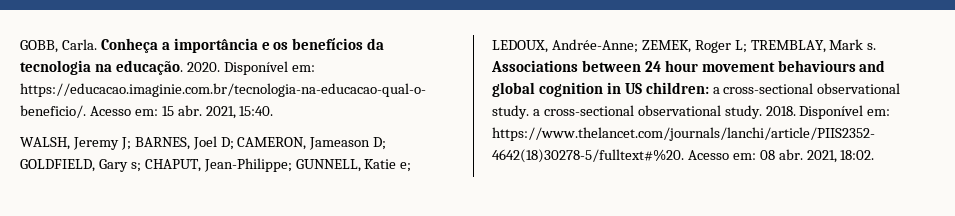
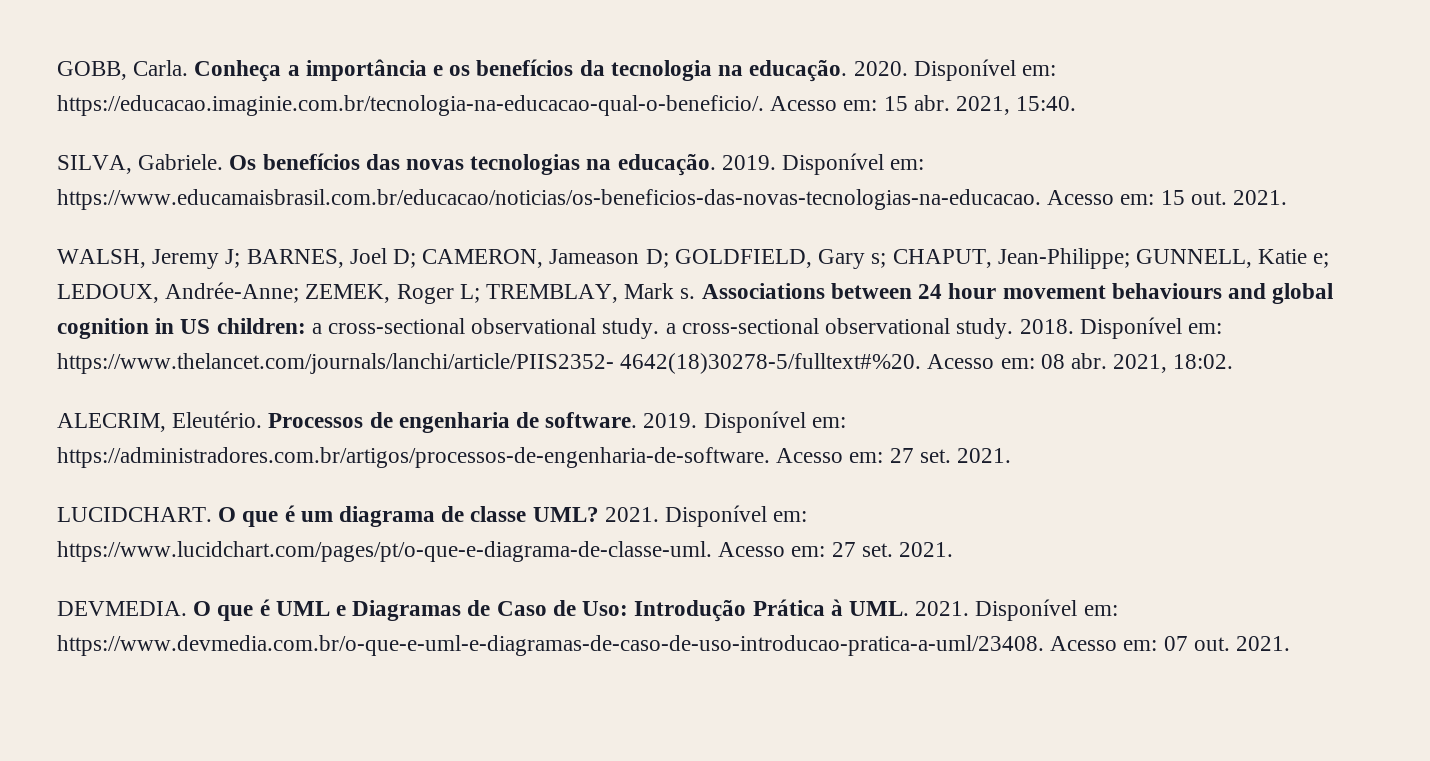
+ SILVA, Gabriele. Os benefícios das novas tecnologias na educação. 2019. Disponível em: https://www.educamaisbrasil.com.br/educacao/noticias/os-beneficios-das-novas-tecnologias-na-educacao. Acesso em: 15 out. 2021.
+ ALECRIM, Eleutério. Processos de engenharia de software. 2019. Disponível em: https://administradores.com.br/artigos/processos-de-engenharia-de-software. Acesso em: 27 set. 2021.
+ LUCIDCHART. O que é um diagrama de classe UML? 2021. Disponível em: https://www.lucidchart.com/pages/pt/o-que-e-diagrama-de-classe-uml. Acesso em: 27 set. 2021.
+ DEVMEDIA. O que é UML e Diagramas de Caso de Uso: Introdução Prática à UML. 2021. Disponível em: https://www.devmedia.com.br/o-que-e-uml-e-diagramas-de-caso-de-uso-introducao-pratica-a-uml/23408. Acesso em: 07 out. 2021.

